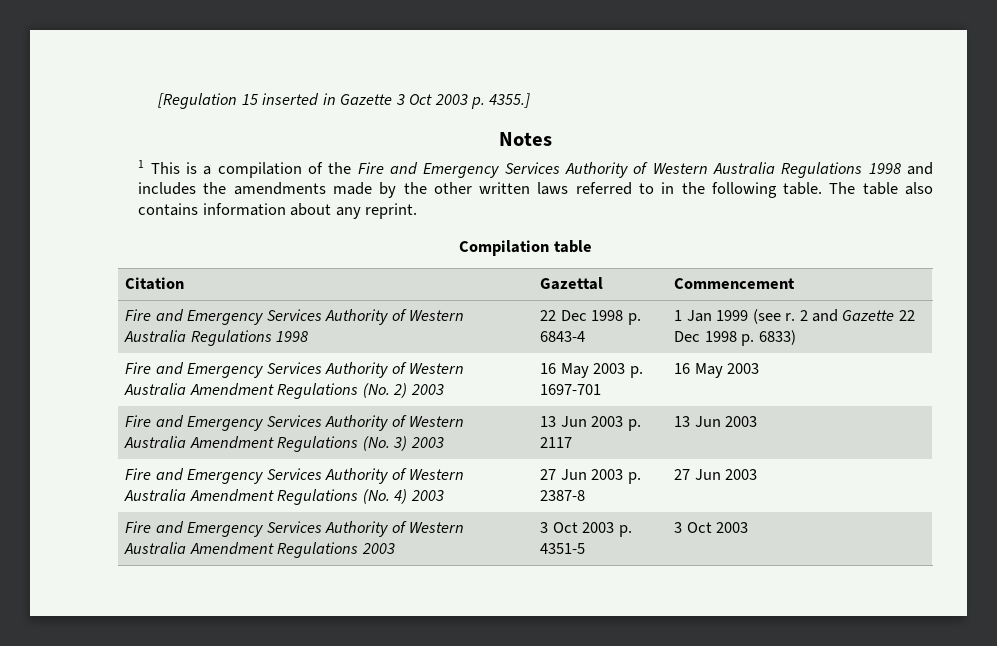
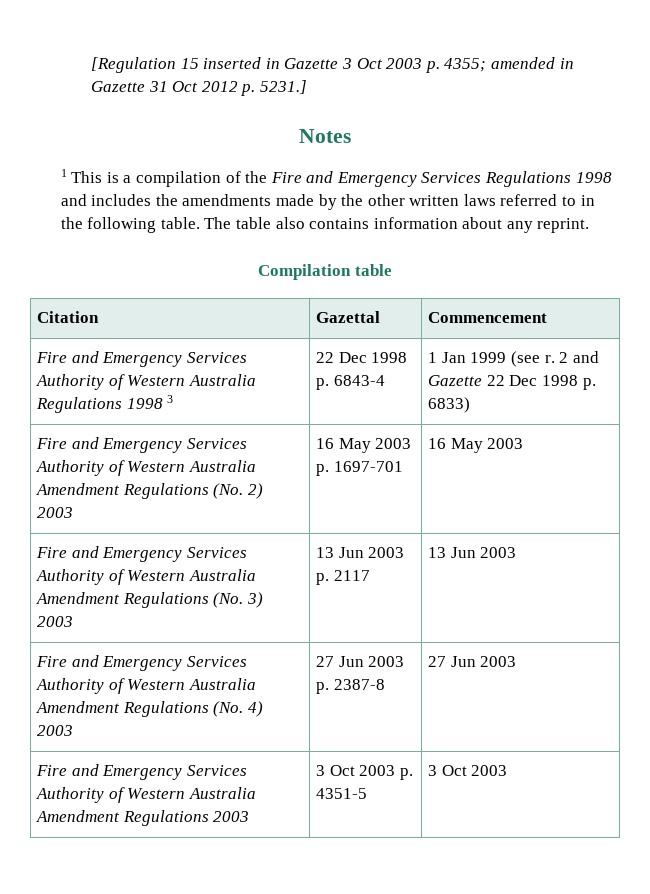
- [Regulation 15 inserted in Gazette 3 Oct 2003 p. 4355.]
+ [Regulation 15 inserted in Gazette 3 Oct 2003 p. 4355; amended in Gazette 31 Oct 2012 p. 5231.]
- 1 This is a compilation of the Fire and Emergency Services Authority of Western Australia Regulations 1998 and includes the amendments made by the other written laws referred to in the following table.
+ 1 This is a compilation of the Fire and Emergency Services Regulations 1998 and includes the amendments made by the other written laws referred to in the following table.
- Fire and Emergency Services Authority of Western Australia Regulations 1998 | 22 Dec 1998 p. 6843-4 | 1 Jan 1999 (see r. 2 and Gazette 22 Dec 1998 p. 6833)
+ Fire and Emergency Services Authority of Western Australia Regulations 1998 3 | 22 Dec 1998 p. 6843-4 | 1 Jan 1999 (see r. 2 and Gazette 22 Dec 1998 p. 6833)

